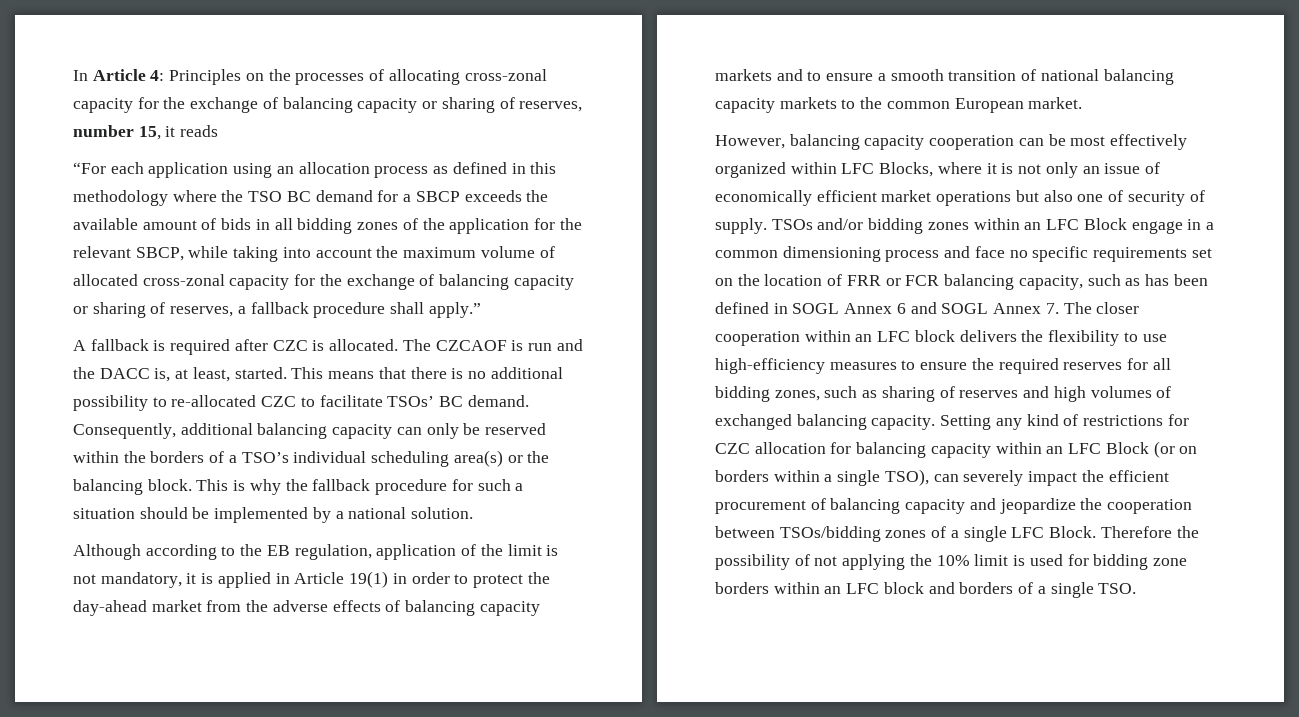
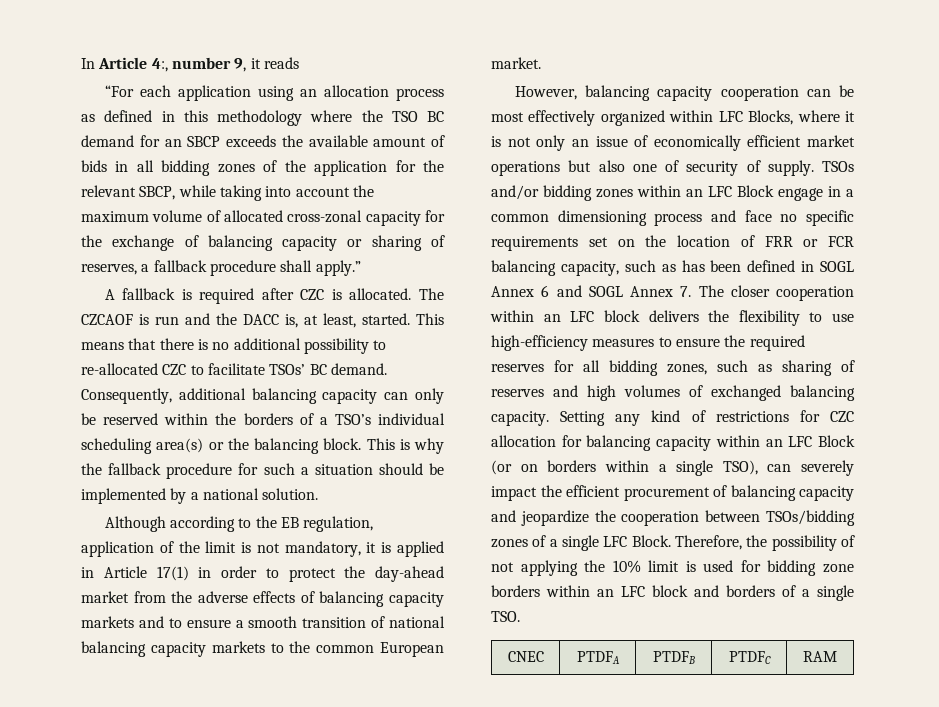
- In Article 4: Principles on the processes of allocating cross-zonal capacity for the exchange of balancing capacity or sharing of reserves, number 15, it reads
+ In Article 4:, number 9, it reads
- “For each application using an allocation process as defined in this methodology where the TSO BC demand for a SBCP exceeds the available amount of bids in all bidding zones of the application for the relevant SBCP, while taking into account the maximum volume of allocated cross-zonal capacity for the exchange of balancing capacity or sharing of reserves, a fallback procedure shall apply.”
+ “For each application using an allocation process as defined in this methodology where the TSO BC demand for an SBCP exceeds the available amount of bids in all bidding zones of the application for the relevant SBCP, while taking into account the maximum volume of allocated cross-zonal capacity for the exchange of balancing capacity or sharing of reserves, a fallback procedure shall apply.”
- Although according to the EB regulation, application of the limit is not mandatory, it is applied in Article 19(1) in order to protect the day-ahead market from the adverse effects of balancing capacity markets and to ensure a smooth transition of national balancing capacity markets to the common European market.
+ Although according to the EB regulation, application of the limit is not mandatory, it is applied in Article 17(1) in order to protect the day-ahead market from the adverse effects of balancing capacity markets and to ensure a smooth transition of national balancing capacity markets to the common European market.
- Therefore the possibility of not applying the 10% limit is used for bidding zone borders within an LFC block and borders of a single TSO.
+ Therefore, the possibility of not applying the 10% limit is used for bidding zone borders within an LFC block and borders of a single TSO.
+ CNEC | PTDFA | PTDFB | PTDFC | RAM

